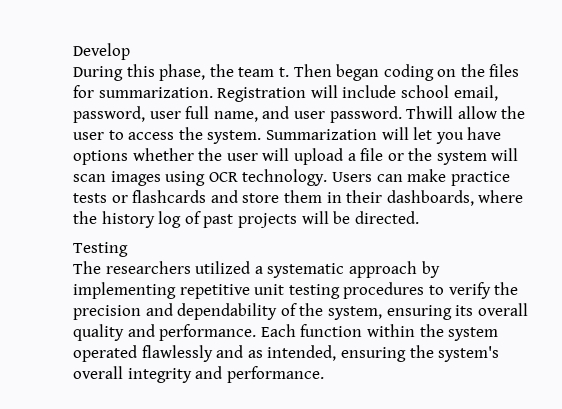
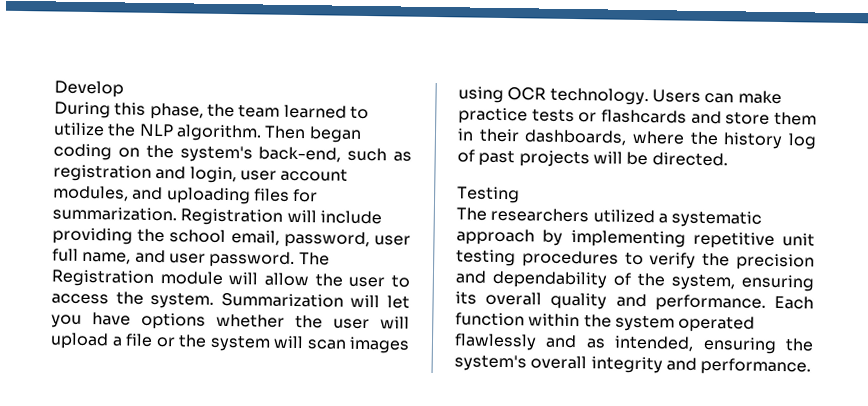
- During this phase, the team t.
+ During this phase, the team learned to utilize the NLP algorithm.
- Then began coding on the files for summarization.
+ Then began coding on the system's back-end, such as registration and login, user account modules, and uploading files for summarization.
- Registration will include school email, password, user full name, and user password.
+ Registration will include providing the school email, password, user full name, and user password.
- Thwill allow the user to access the system.
+ The Registration module will allow the user to access the system.

